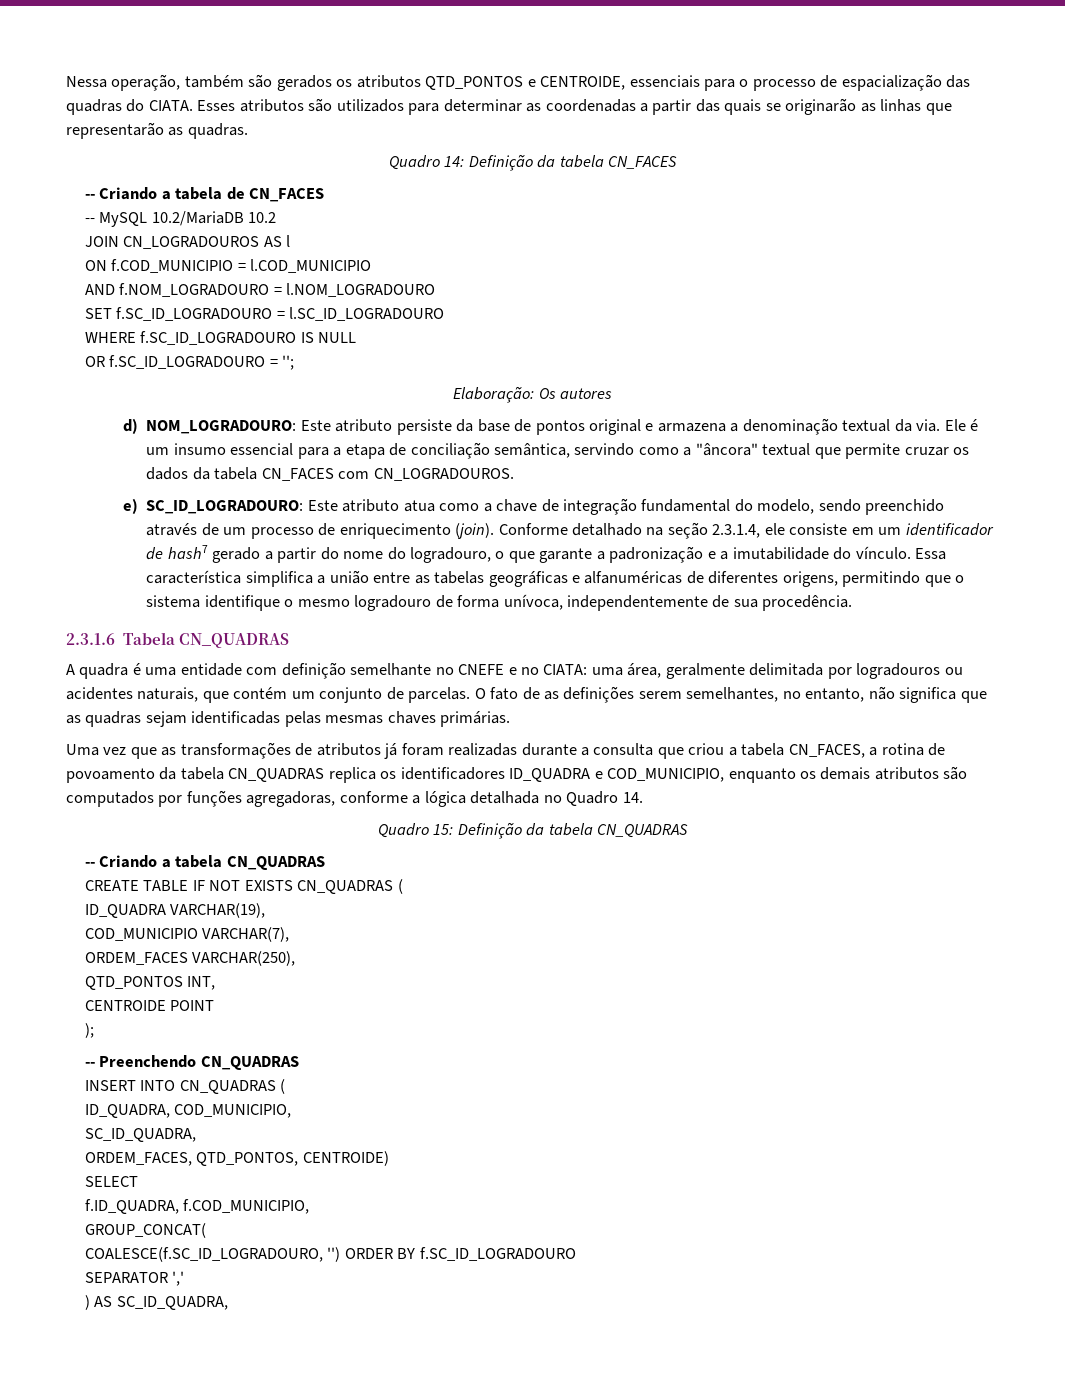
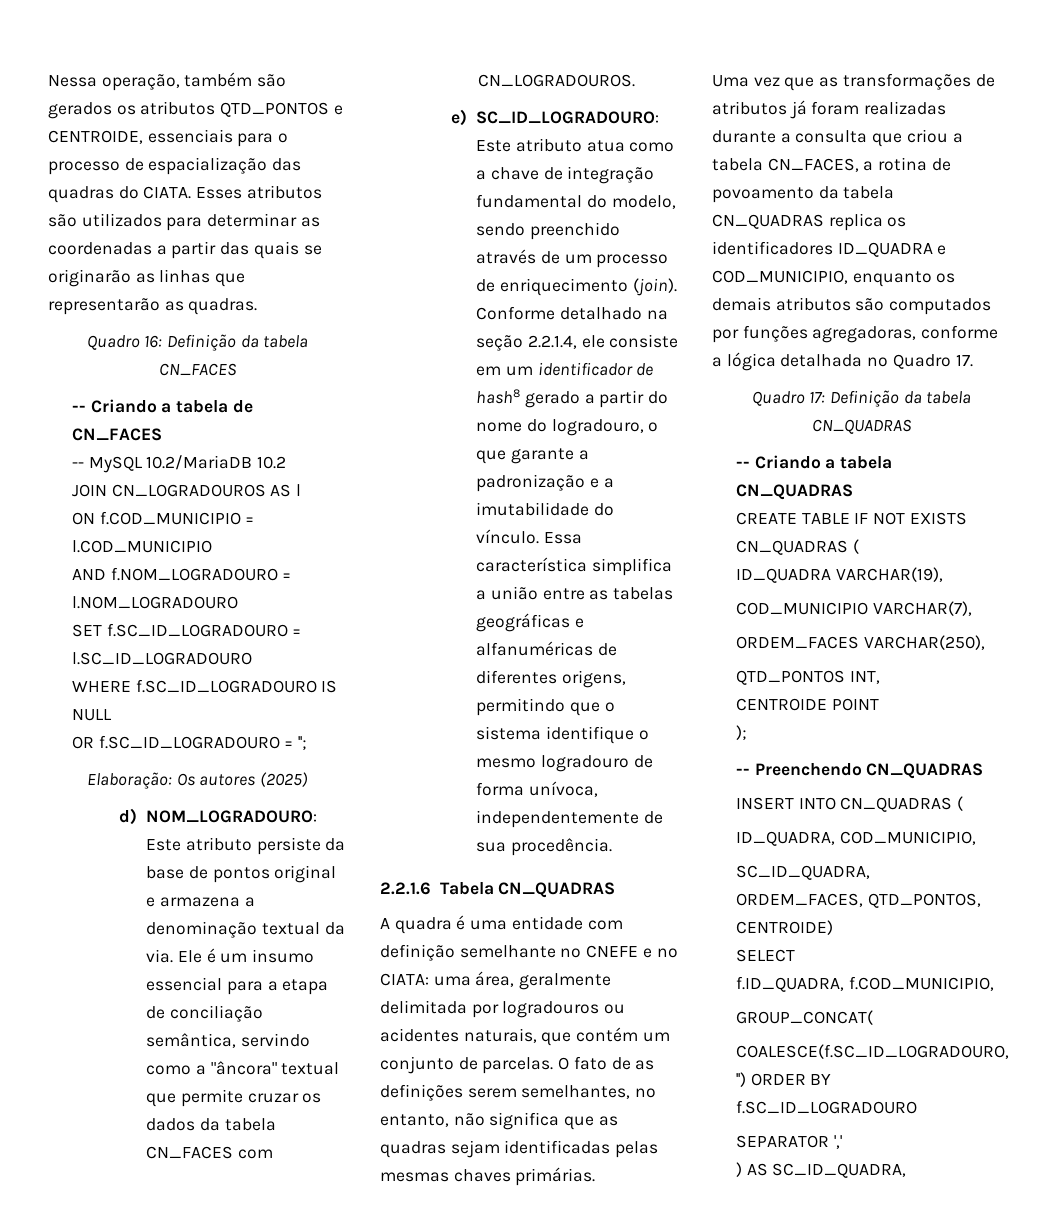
- Quadro 14: Definição da tabela CN_FACES
+ Quadro 16: Definição da tabela CN_FACES
- Elaboração: Os autores
+ Elaboração: Os autores (2025)
- Conforme detalhado na seção 2.3.1.4, ele consiste em um identificador de hash7 gerado a partir do nome do logradouro, o que garante a padronização e a imutabilidade do vínculo.
+ Conforme detalhado na seção 2.2.1.4, ele consiste em um identificador de hash8 gerado a partir do nome do logradouro, o que garante a padronização e a imutabilidade do vínculo.
- 2.3.1.6 Tabela CN_QUADRAS
+ 2.2.1.6 Tabela CN_QUADRAS
- Uma vez que as transformações de atributos já foram realizadas durante a consulta que criou a tabela CN_FACES, a rotina de povoamento da tabela CN_QUADRAS replica os identificadores ID_QUADRA e COD_MUNICIPIO, enquanto os demais atributos são computados por funções agregadoras, conforme a lógica detalhada no Quadro 14.
- Quadro 15: Definição da tabela CN_QUADRAS
+ Uma vez que as transformações de atributos já foram realizadas durante a consulta que criou a tabela CN_FACES, a rotina de povoamento da tabela CN_QUADRAS replica os identificadores ID_QUADRA e COD_MUNICIPIO, enquanto os demais atributos são computados por funções agregadoras, conforme a lógica detalhada no Quadro 17.
+ Quadro 17: Definição da tabela CN_QUADRAS

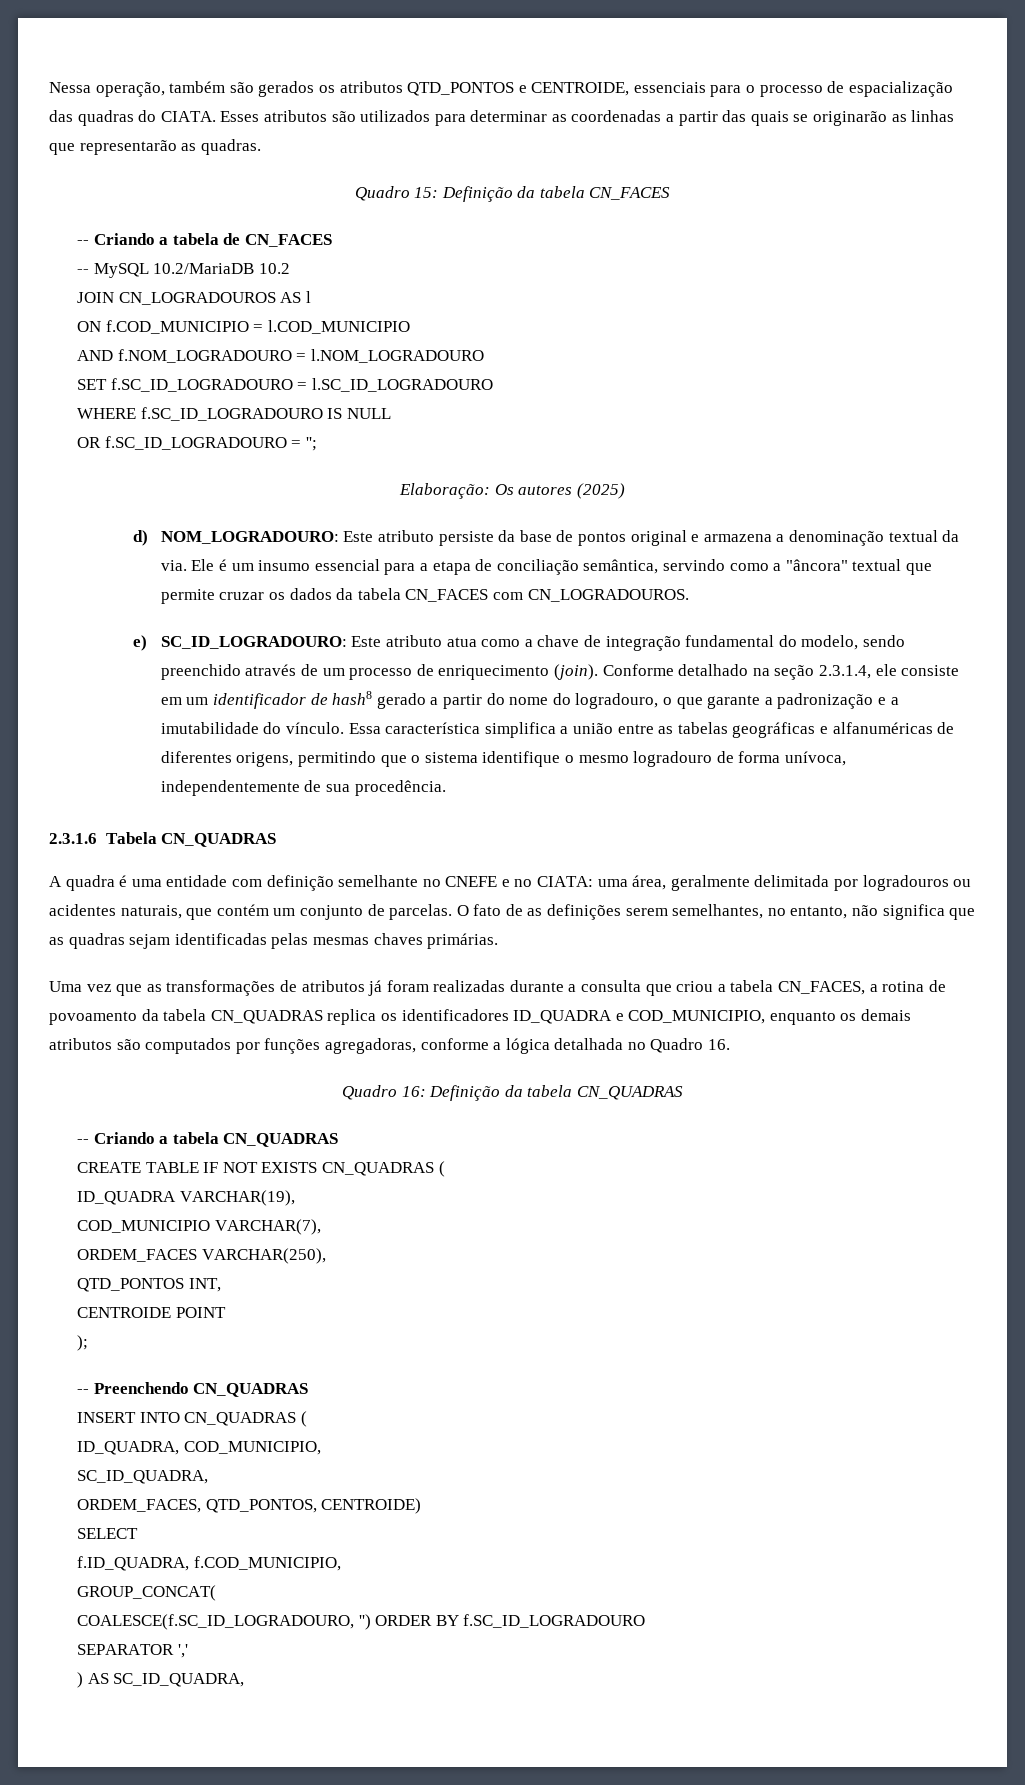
- Quadro 16: Definição da tabela CN_FACES
+ Quadro 15: Definição da tabela CN_FACES
- Conforme detalhado na seção 2.2.1.4, ele consiste em um identificador de hash8 gerado a partir do nome do logradouro, o que garante a padronização e a imutabilidade do vínculo.
+ Conforme detalhado na seção 2.3.1.4, ele consiste em um identificador de hash8 gerado a partir do nome do logradouro, o que garante a padronização e a imutabilidade do vínculo.
- 2.2.1.6 Tabela CN_QUADRAS
+ 2.3.1.6 Tabela CN_QUADRAS
- Uma vez que as transformações de atributos já foram realizadas durante a consulta que criou a tabela CN_FACES, a rotina de povoamento da tabela CN_QUADRAS replica os identificadores ID_QUADRA e COD_MUNICIPIO, enquanto os demais atributos são computados por funções agregadoras, conforme a lógica detalhada no Quadro 17.
- Quadro 17: Definição da tabela CN_QUADRAS
+ Uma vez que as transformações de atributos já foram realizadas durante a consulta que criou a tabela CN_FACES, a rotina de povoamento da tabela CN_QUADRAS replica os identificadores ID_QUADRA e COD_MUNICIPIO, enquanto os demais atributos são computados por funções agregadoras, conforme a lógica detalhada no Quadro 16.
+ Quadro 16: Definição da tabela CN_QUADRAS

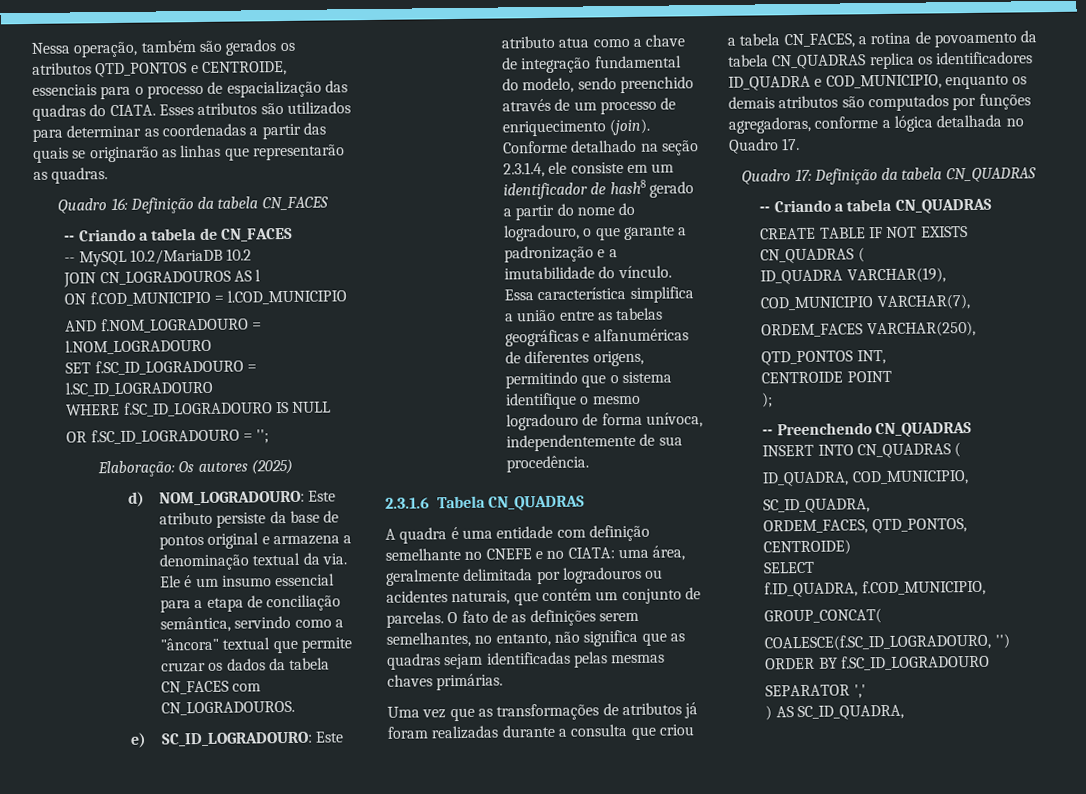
- Quadro 15: Definição da tabela CN_FACES
+ Quadro 16: Definição da tabela CN_FACES
- Uma vez que as transformações de atributos já foram realizadas durante a consulta que criou a tabela CN_FACES, a rotina de povoamento da tabela CN_QUADRAS replica os identificadores ID_QUADRA e COD_MUNICIPIO, enquanto os demais atributos são computados por funções agregadoras, conforme a lógica detalhada no Quadro 16.
- Quadro 16: Definição da tabela CN_QUADRAS
+ Uma vez que as transformações de atributos já foram realizadas durante a consulta que criou a tabela CN_FACES, a rotina de povoamento da tabela CN_QUADRAS replica os identificadores ID_QUADRA e COD_MUNICIPIO, enquanto os demais atributos são computados por funções agregadoras, conforme a lógica detalhada no Quadro 17.
+ Quadro 17: Definição da tabela CN_QUADRAS

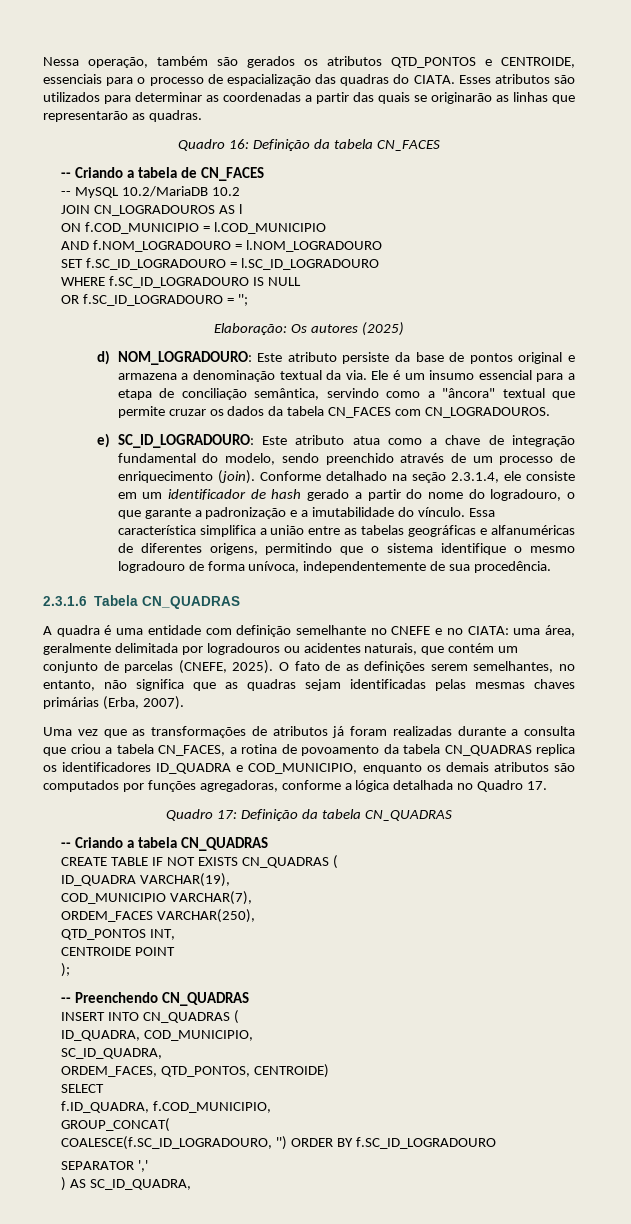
- Conforme detalhado na seção 2.3.1.4, ele consiste em um identificador de hash8 gerado a partir do nome do logradouro, o que garante a padronização e a imutabilidade do vínculo.
+ Conforme detalhado na seção 2.3.1.4, ele consiste em um identificador de hash gerado a partir do nome do logradouro, o que garante a padronização e a imutabilidade do vínculo.
- A quadra é uma entidade com definição semelhante no CNEFE e no CIATA: uma área, geralmente delimitada por logradouros ou acidentes naturais, que contém um conjunto de parcelas.
+ A quadra é uma entidade com definição semelhante no CNEFE e no CIATA: uma área, geralmente delimitada por logradouros ou acidentes naturais, que contém um conjunto de parcelas (CNEFE, 2025).
- O fato de as definições serem semelhantes, no entanto, não significa que as quadras sejam identificadas pelas mesmas chaves primárias.
+ O fato de as definições serem semelhantes, no entanto, não significa que as quadras sejam identificadas pelas mesmas chaves primárias (Erba, 2007).

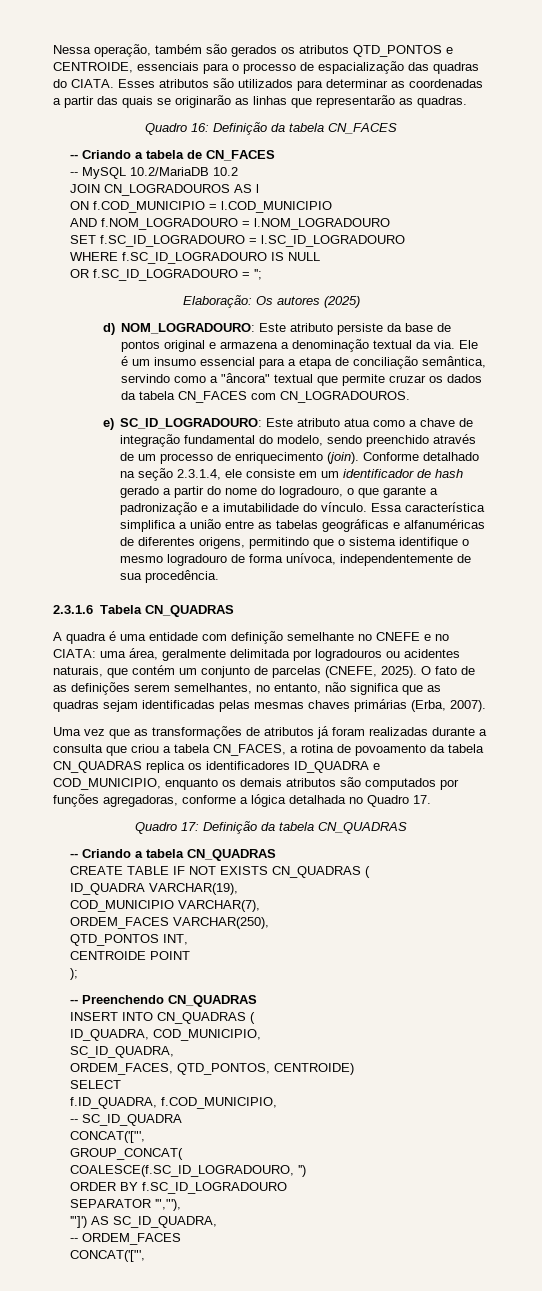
+ -- SC_ID_QUADRA
+ CONCAT('["',
- COALESCE(f.SC_ID_LOGRADOURO, '') ORDER BY f.SC_ID_LOGRADOURO
+ COALESCE(f.SC_ID_LOGRADOURO, '')
+ ORDER BY f.SC_ID_LOGRADOURO
- SEPARATOR ','
- ) AS SC_ID_QUADRA,
+ SEPARATOR '","'),
+ '"]') AS SC_ID_QUADRA,
+ -- ORDEM_FACES
+ CONCAT('["',

